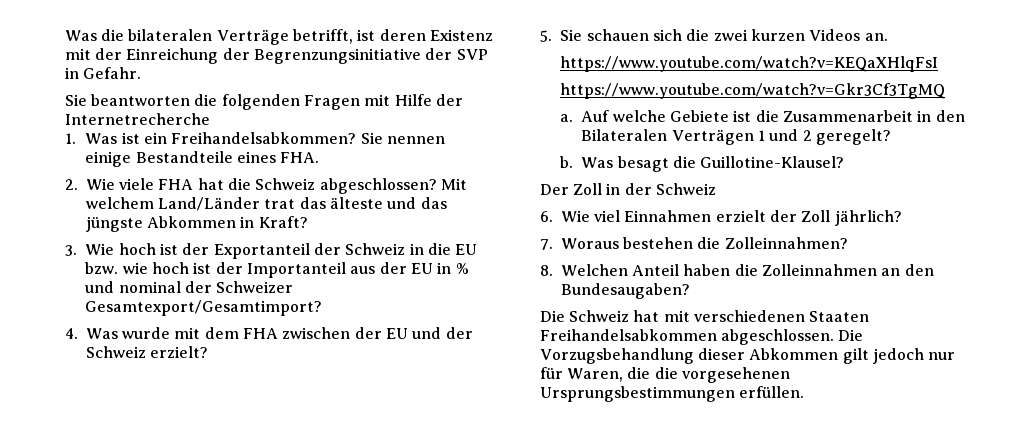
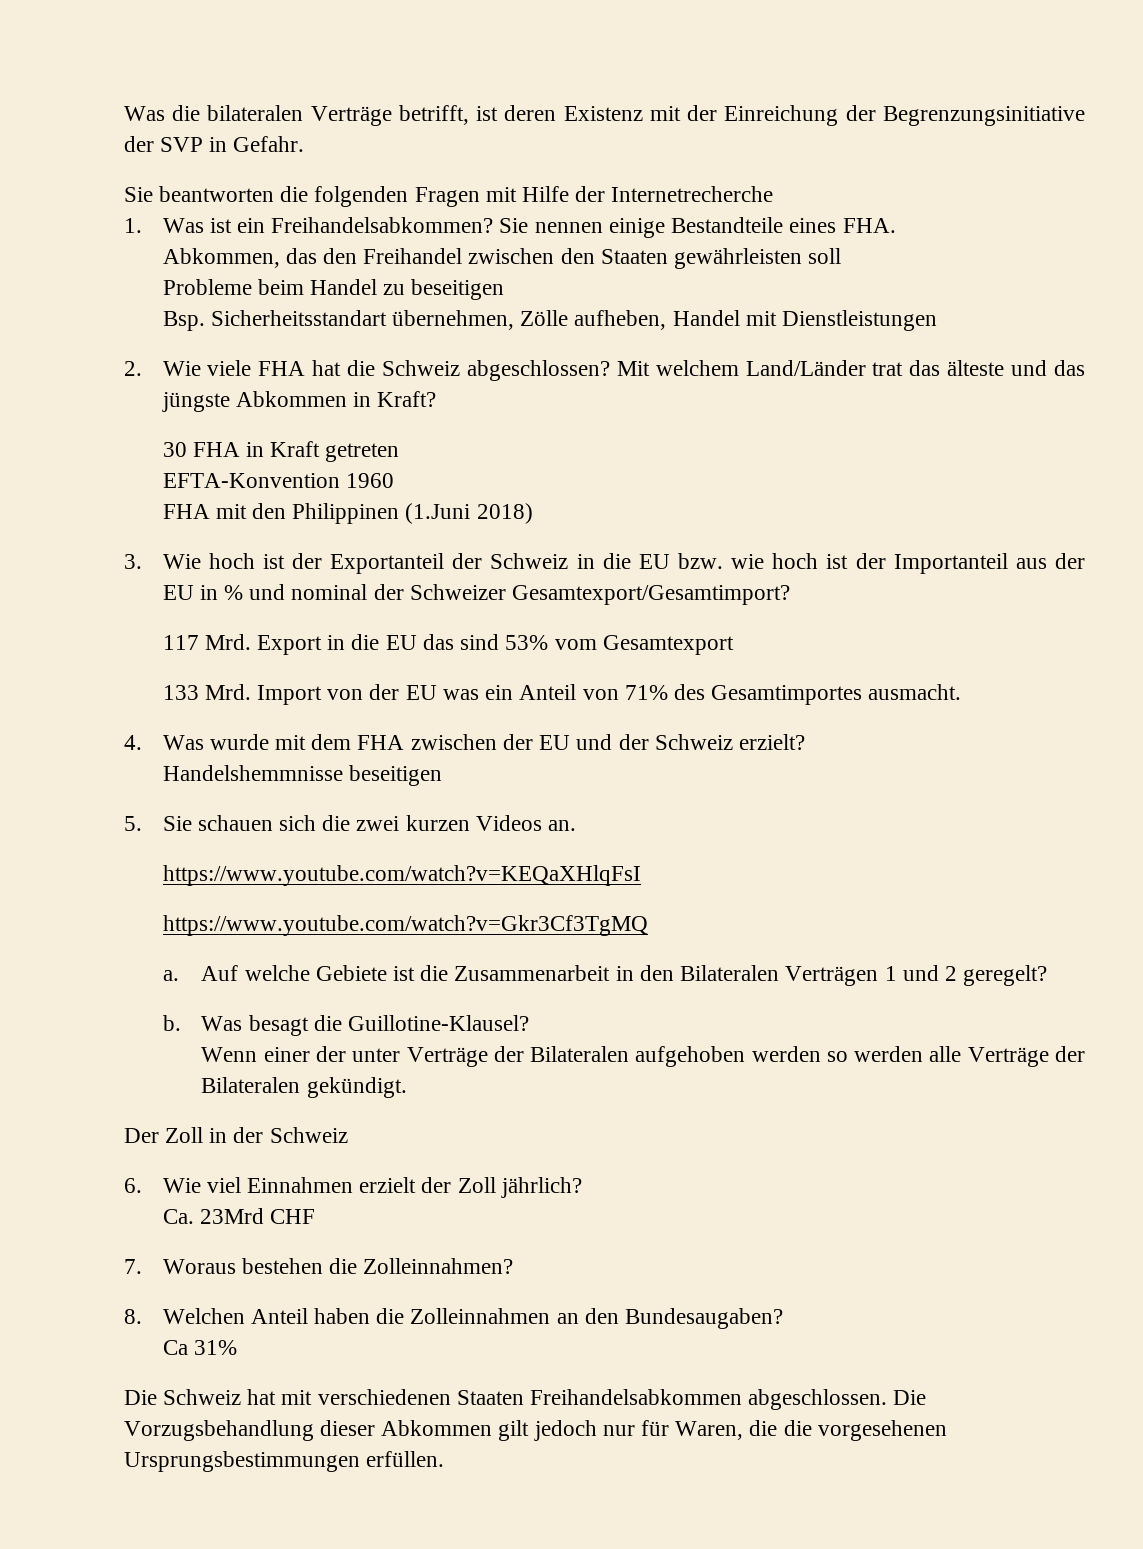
+ Abkommen, das den Freihandel zwischen den Staaten gewährleisten soll
+ Probleme beim Handel zu beseitigen
+ Bsp. Sicherheitsstandart übernehmen, Zölle aufheben, Handel mit Dienstleistungen
+ 30 FHA in Kraft getreten
+ EFTA-Konvention 1960
+ FHA mit den Philippinen (1.Juni 2018)
+ 117 Mrd. Export in die EU das sind 53% vom Gesamtexport
+ 133 Mrd. Import von der EU was ein Anteil von 71% des Gesamtimportes ausmacht.
+ Handelshemmnisse beseitigen
+ Wenn einer der unter Verträge der Bilateralen aufgehoben werden so werden alle Verträge der Bilateralen gekündigt.
+ Ca. 23Mrd CHF
+ Ca 31%

